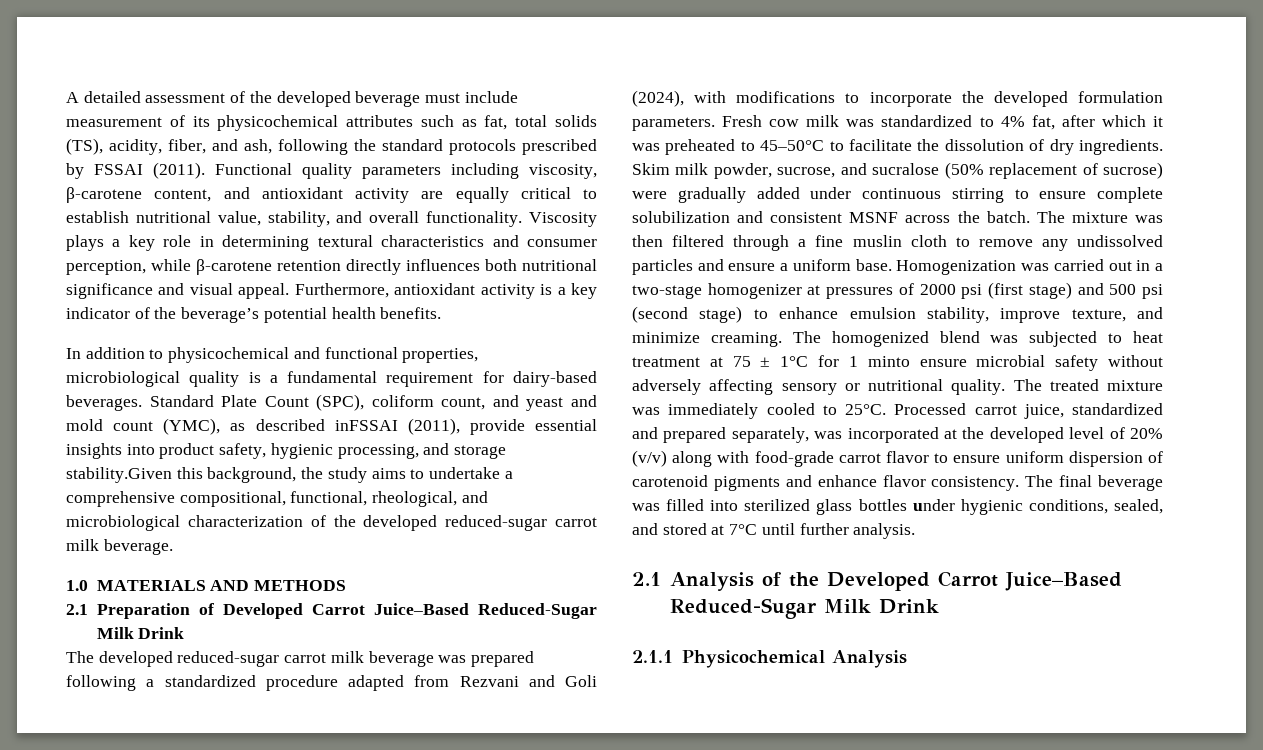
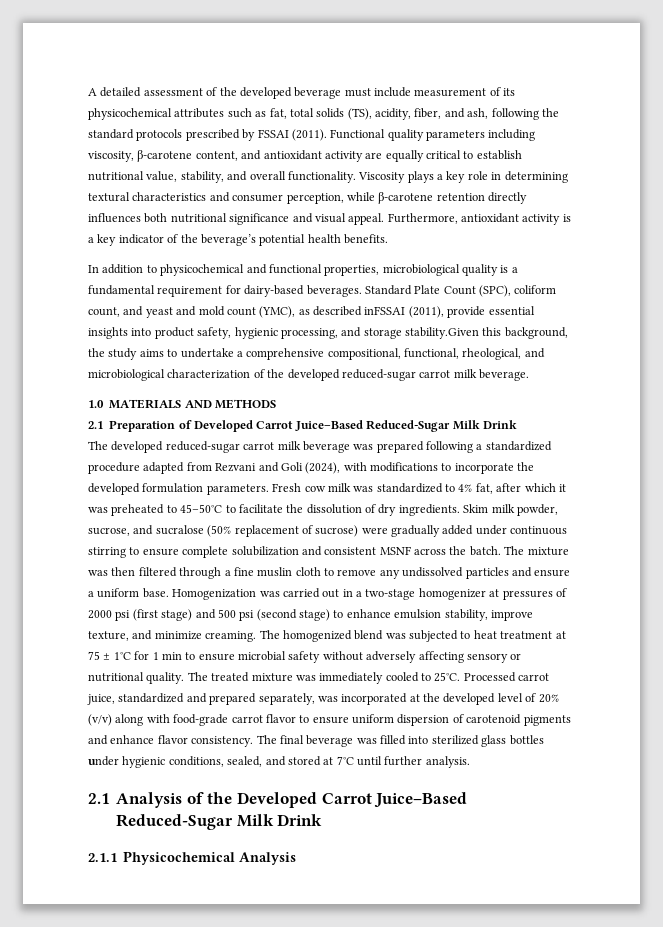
- The homogenized blend was subjected to heat treatment at 75 ± 1°C for 1 minto ensure microbial safety without adversely affecting sensory or nutritional quality.
+ The homogenized blend was subjected to heat treatment at 75 ± 1°C for 1 min to ensure microbial safety without adversely affecting sensory or nutritional quality.

